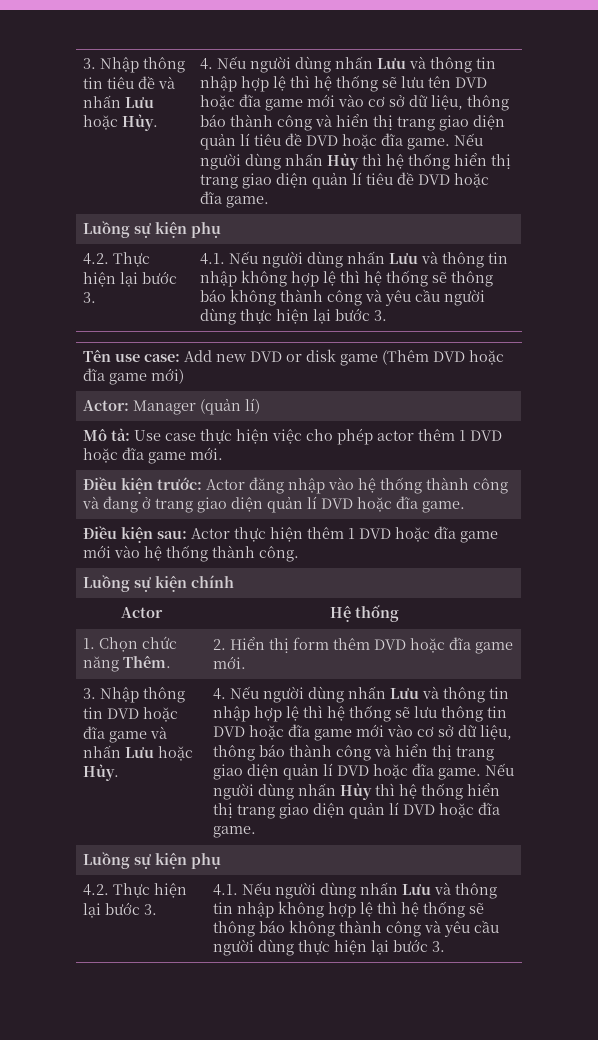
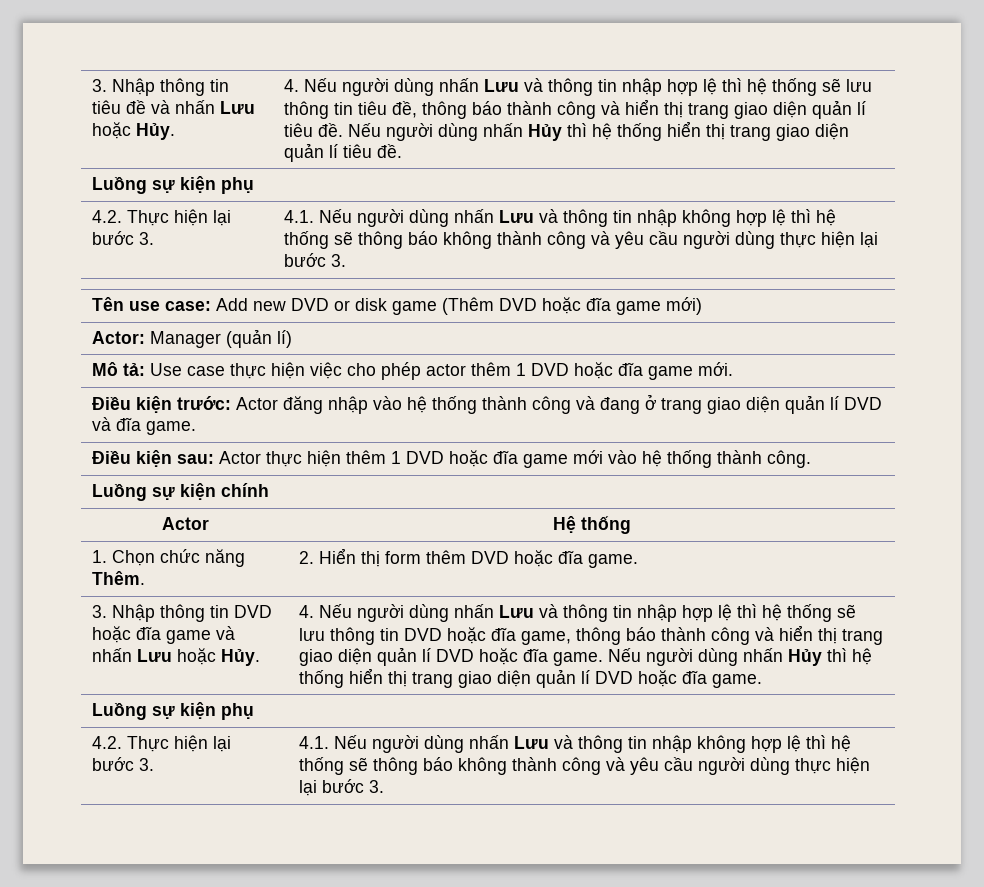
- 4. Nếu người dùng nhấn Lưu và thông tin nhập hợp lệ thì hệ thống sẽ lưu tên DVD hoặc đĩa game mới vào cơ sở dữ liệu, thông báo thành công và hiển thị trang giao diện quản lí tiêu đề DVD hoặc đĩa game.
+ 4. Nếu người dùng nhấn Lưu và thông tin nhập hợp lệ thì hệ thống sẽ lưu thông tin tiêu đề, thông báo thành công và hiển thị trang giao diện quản lí tiêu đề.
- Nếu người dùng nhấn Hủy thì hệ thống hiển thị trang giao diện quản lí tiêu đề DVD hoặc đĩa game.
+ Nếu người dùng nhấn Hủy thì hệ thống hiển thị trang giao diện quản lí tiêu đề.
- Điều kiện trước: Actor đăng nhập vào hệ thống thành công và đang ở trang giao diện quản lí DVD hoặc đĩa game.
+ Điều kiện trước: Actor đăng nhập vào hệ thống thành công và đang ở trang giao diện quản lí DVD và đĩa game.
- 1. Chọn chức năng Thêm. | 2. Hiển thị form thêm DVD hoặc đĩa game mới.
+ 1. Chọn chức năng Thêm. | 2. Hiển thị form thêm DVD hoặc đĩa game.
- 4. Nếu người dùng nhấn Lưu và thông tin nhập hợp lệ thì hệ thống sẽ lưu thông tin DVD hoặc đĩa game mới vào cơ sở dữ liệu, thông báo thành công và hiển thị trang giao diện quản lí DVD hoặc đĩa game.
+ 4. Nếu người dùng nhấn Lưu và thông tin nhập hợp lệ thì hệ thống sẽ lưu thông tin DVD hoặc đĩa game, thông báo thành công và hiển thị trang giao diện quản lí DVD hoặc đĩa game.

